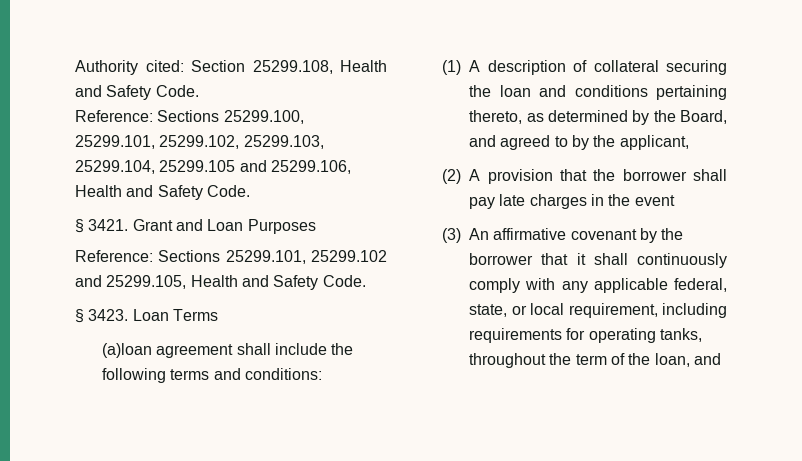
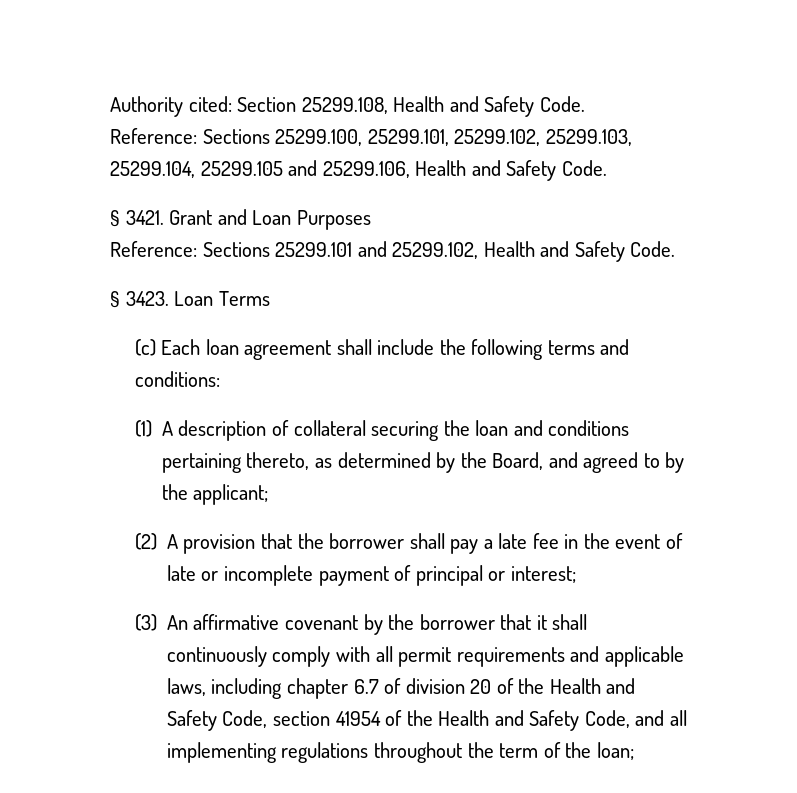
- Reference: Sections 25299.101, 25299.102 and 25299.105, Health and Safety Code.
+ Reference: Sections 25299.101 and 25299.102, Health and Safety Code.
- (a)loan agreement shall include the following terms and conditions:
+ (c) Each loan agreement shall include the following terms and conditions:
- (1) A description of collateral securing the loan and conditions pertaining thereto, as determined by the Board, and agreed to by the applicant,
+ (1) A description of collateral securing the loan and conditions pertaining thereto, as determined by the Board, and agreed to by the applicant;
- (2) A provision that the borrower shall pay late charges in the event
+ (2) A provision that the borrower shall pay a late fee in the event of late or incomplete payment of principal or interest;
- (3) An affirmative covenant by the borrower that it shall continuously comply with any applicable federal, state, or local requirement, including requirements for operating tanks, throughout the term of the loan, and
+ (3) An affirmative covenant by the borrower that it shall continuously comply with all permit requirements and applicable laws, including chapter 6.7 of division 20 of the Health and Safety Code, section 41954 of the Health and Safety Code, and all implementing regulations throughout the term of the loan;

